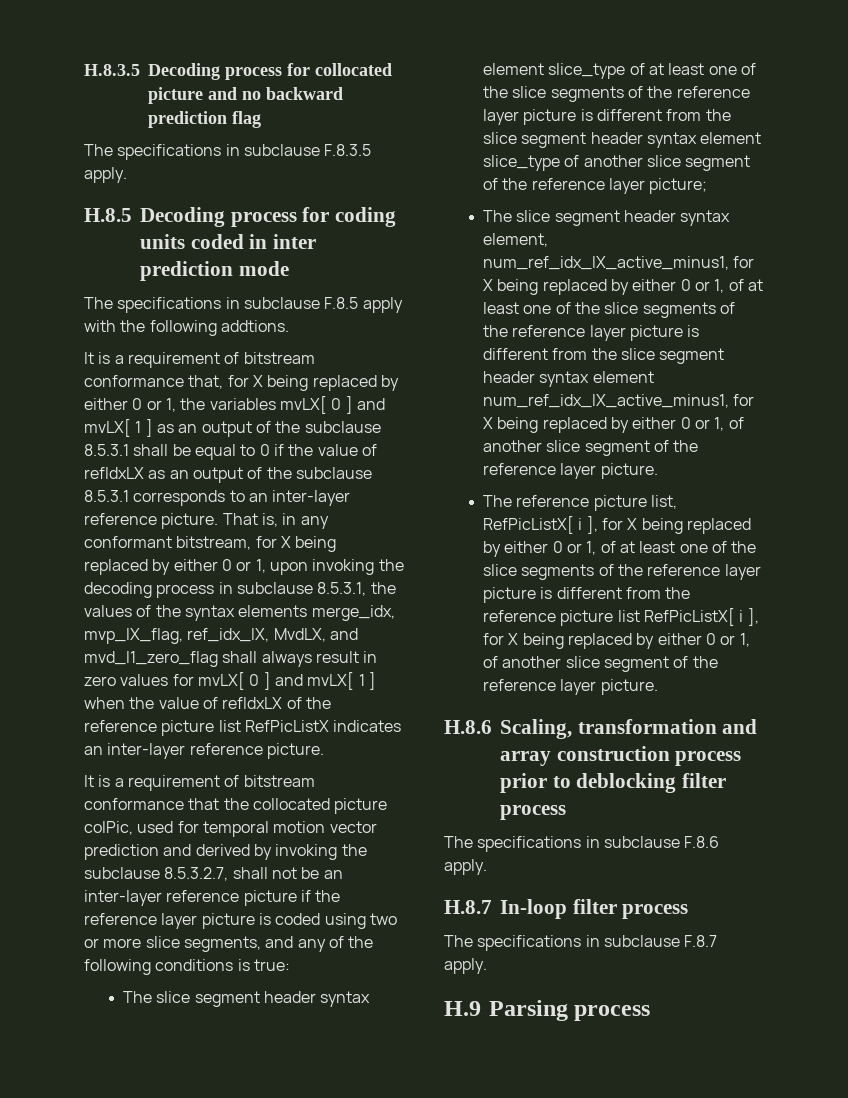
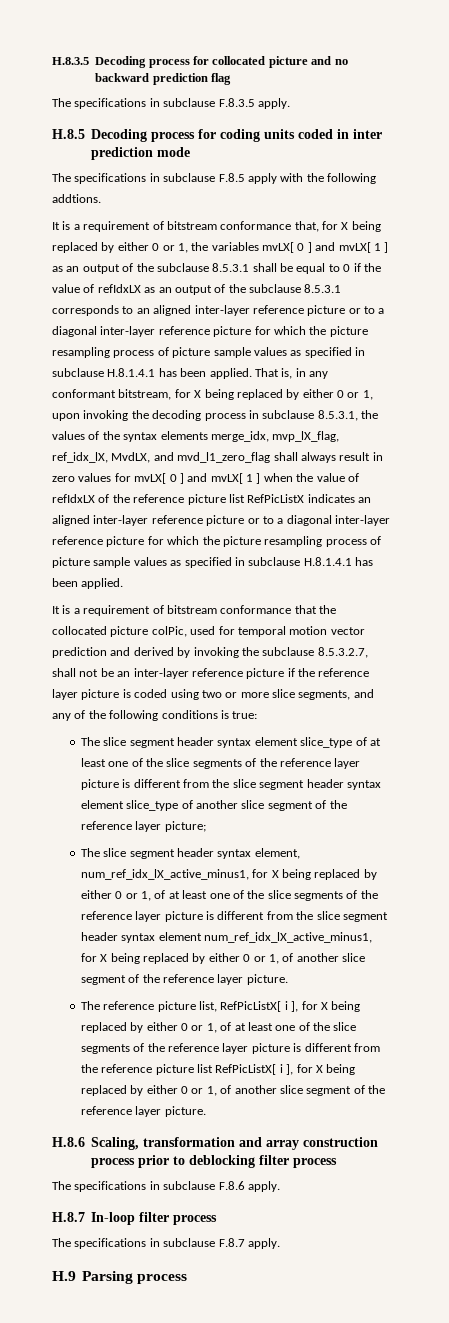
- It is a requirement of bitstream conformance that, for X being replaced by either 0 or 1, the variables mvLX[ 0 ] and mvLX[ 1 ] as an output of the subclause 8.5.3.1 shall be equal to 0 if the value of refIdxLX as an output of the subclause 8.5.3.1 corresponds to an inter-layer reference picture.
+ It is a requirement of bitstream conformance that, for X being replaced by either 0 or 1, the variables mvLX[ 0 ] and mvLX[ 1 ] as an output of the subclause 8.5.3.1 shall be equal to 0 if the value of refIdxLX as an output of the subclause 8.5.3.1 corresponds to an aligned inter-layer reference picture or to a diagonal inter-layer reference picture for which the picture resampling process of picture sample values as specified in subclause H.8.1.4.1 has been applied.
- That is, in any conformant bitstream, for X being replaced by either 0 or 1, upon invoking the decoding process in subclause 8.5.3.1, the values of the syntax elements merge_idx, mvp_lX_flag, ref_idx_lX, MvdLX, and mvd_l1_zero_flag shall always result in zero values for mvLX[ 0 ] and mvLX[ 1 ] when the value of refIdxLX of the reference picture list RefPicListX indicates an inter-layer reference picture.
+ That is, in any conformant bitstream, for X being replaced by either 0 or 1, upon invoking the decoding process in subclause 8.5.3.1, the values of the syntax elements merge_idx, mvp_lX_flag, ref_idx_lX, MvdLX, and mvd_l1_zero_flag shall always result in zero values for mvLX[ 0 ] and mvLX[ 1 ] when the value of refIdxLX of the reference picture list RefPicListX indicates an aligned inter-layer reference picture or to a diagonal inter-layer reference picture for which the picture resampling process of picture sample values as specified in subclause H.8.1.4.1 has been applied.

